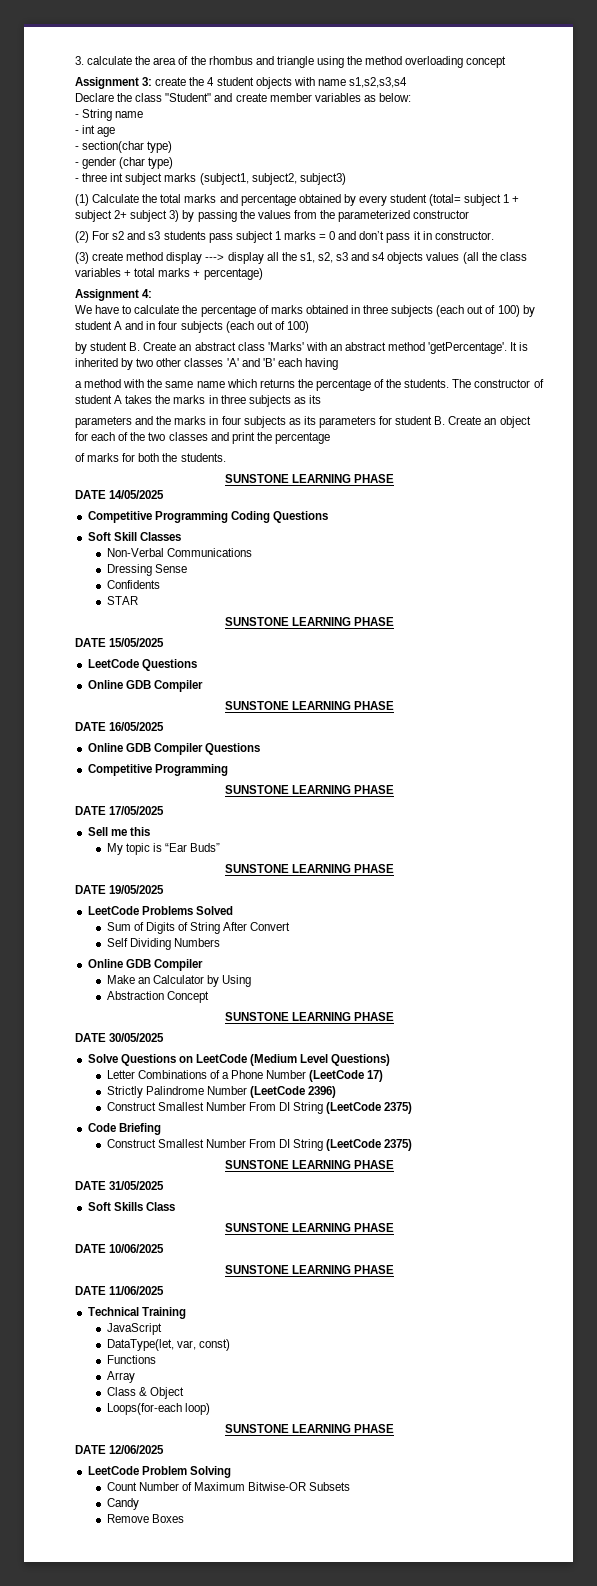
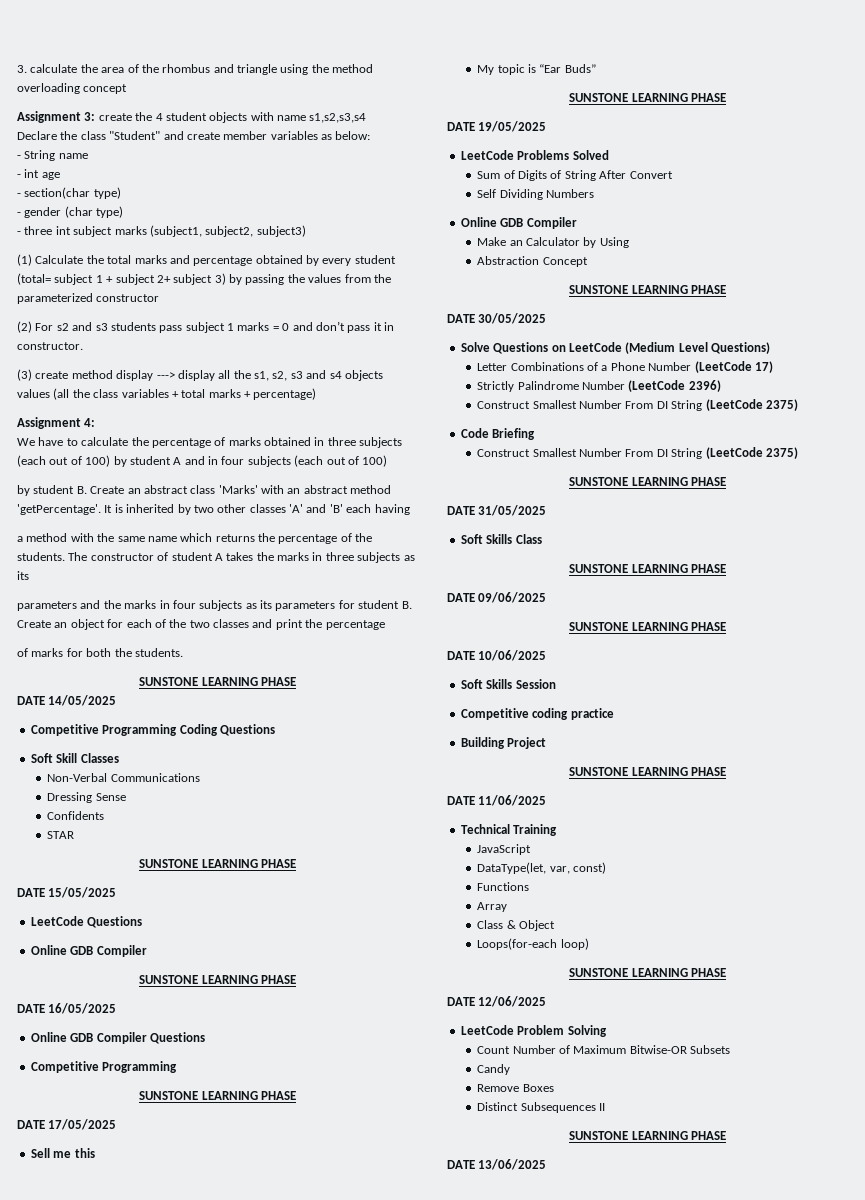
+ DATE 09/06/2025
+ SUNSTONE LEARNING PHASE
  DATE 10/06/2025
+ Soft Skills Session
+ Competitive coding practice
+ Building Project
+ Distinct Subsequences II
+ SUNSTONE LEARNING PHASE
+ DATE 13/06/2025

